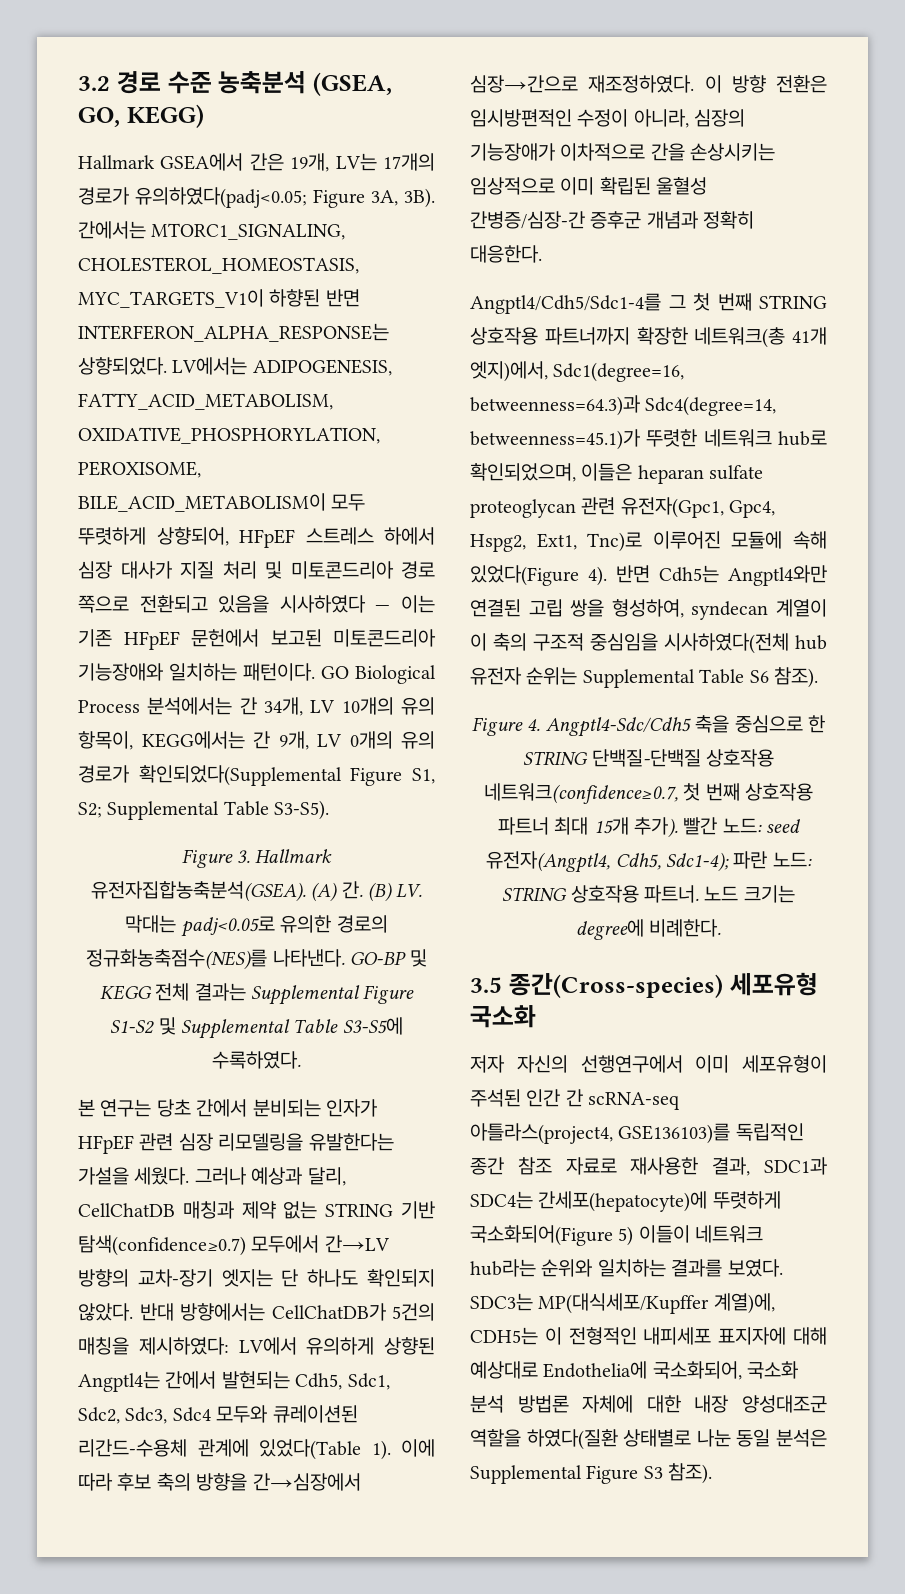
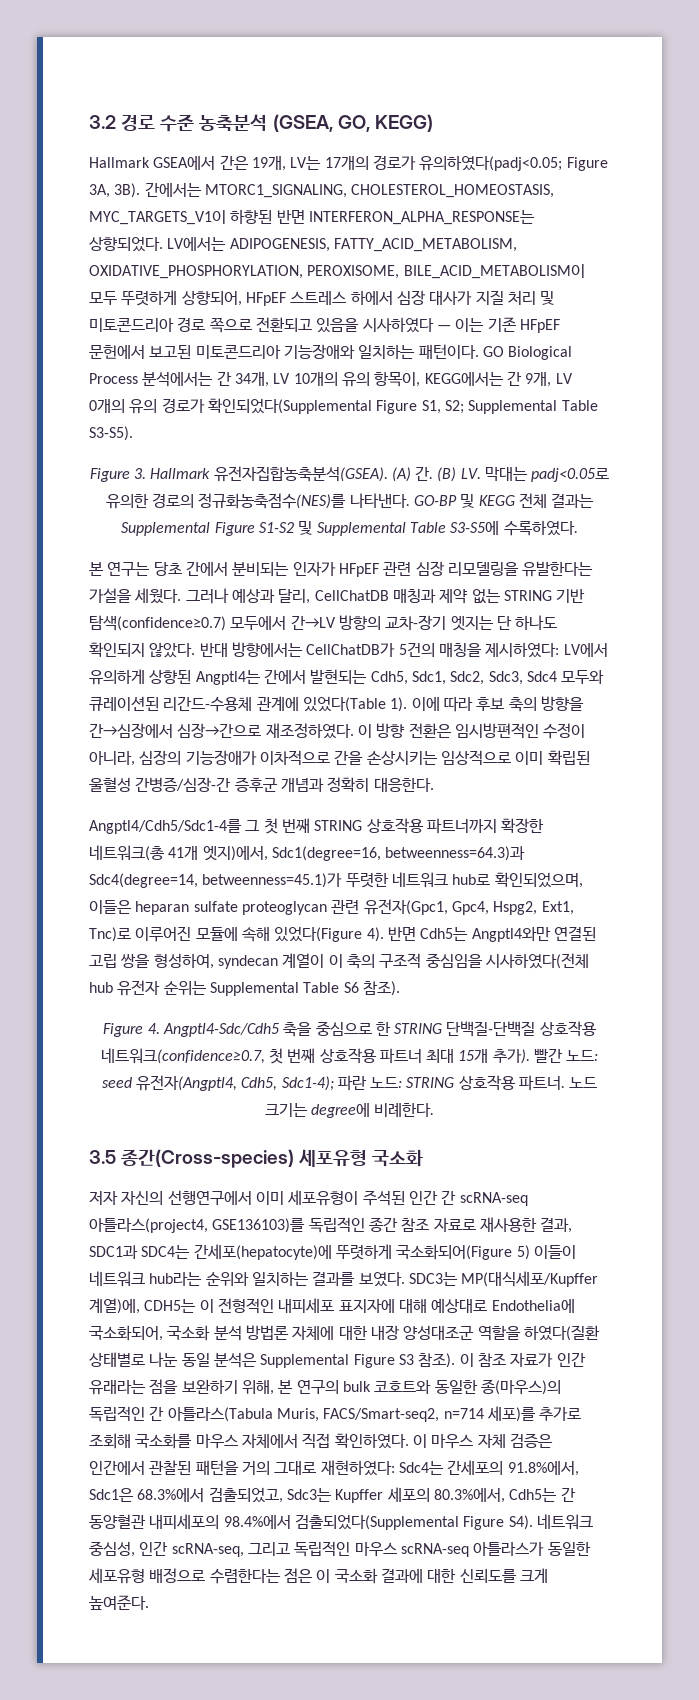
+ 이 참조 자료가 인간 유래라는 점을 보완하기 위해, 본 연구의 bulk 코호트와 동일한 종(마우스)의 독립적인 간 아틀라스(Tabula Muris, FACS/Smart-seq2, n=714 세포)를 추가로 조회해 국소화를 마우스 자체에서 직접 확인하였다. 이 마우스 자체 검증은 인간에서 관찰된 패턴을 거의 그대로 재현하였다: Sdc4는 간세포의 91.8%에서, Sdc1은 68.3%에서 검출되었고, Sdc3는 Kupffer 세포의 80.3%에서, Cdh5는 간 동양혈관 내피세포의 98.4%에서 검출되었다(Supplemental Figure S4). 네트워크 중심성, 인간 scRNA-seq, 그리고 독립적인 마우스 scRNA-seq 아틀라스가 동일한 세포유형 배정으로 수렴한다는 점은 이 국소화 결과에 대한 신뢰도를 크게 높여준다.

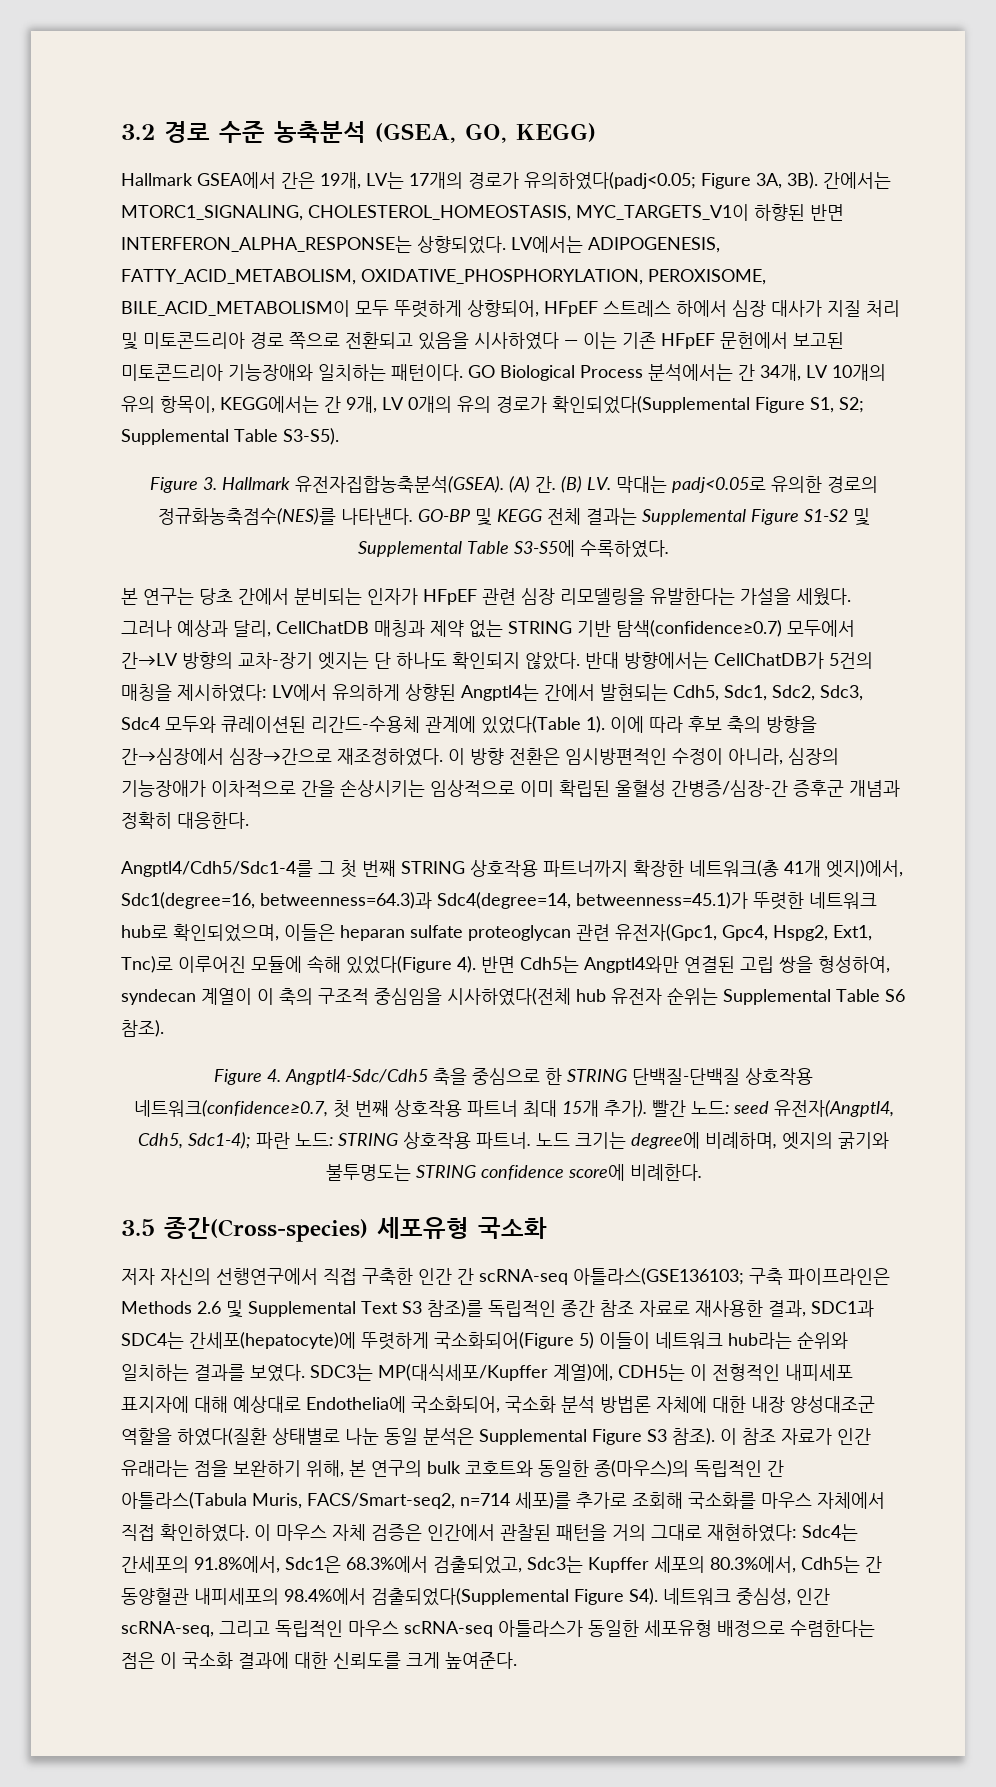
- 노드 크기는 degree에 비례한다.
+ 노드 크기는 degree에 비례하며, 엣지의 굵기와 불투명도는 STRING confidence score에 비례한다.
- 저자 자신의 선행연구에서 이미 세포유형이 주석된 인간 간 scRNA-seq 아틀라스(project4, GSE136103)를 독립적인 종간 참조 자료로 재사용한 결과, SDC1과 SDC4는 간세포(hepatocyte)에 뚜렷하게 국소화되어(Figure 5) 이들이 네트워크 hub라는 순위와 일치하는 결과를 보였다.
+ 저자 자신의 선행연구에서 직접 구축한 인간 간 scRNA-seq 아틀라스(GSE136103; 구축 파이프라인은 Methods 2.6 및 Supplemental Text S3 참조)를 독립적인 종간 참조 자료로 재사용한 결과, SDC1과 SDC4는 간세포(hepatocyte)에 뚜렷하게 국소화되어(Figure 5) 이들이 네트워크 hub라는 순위와 일치하는 결과를 보였다.

